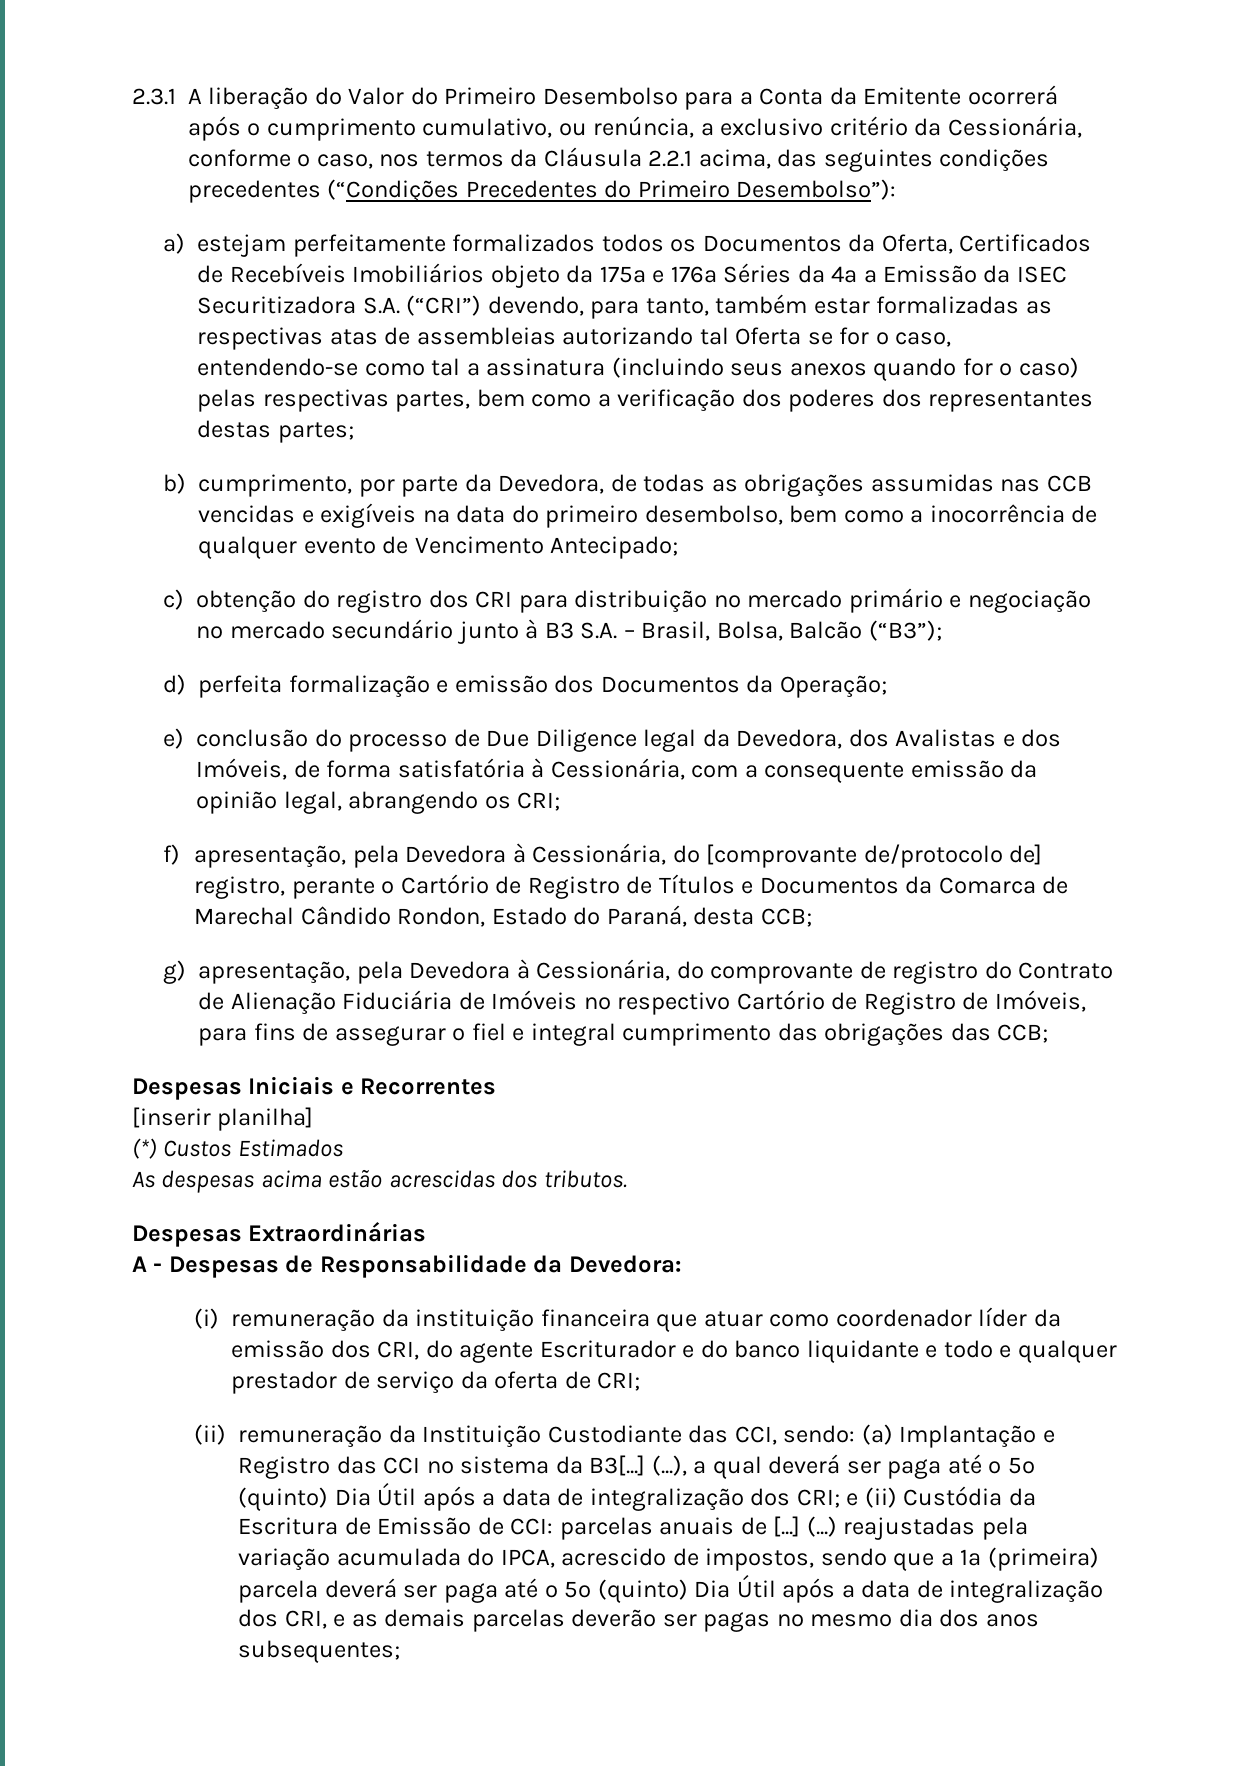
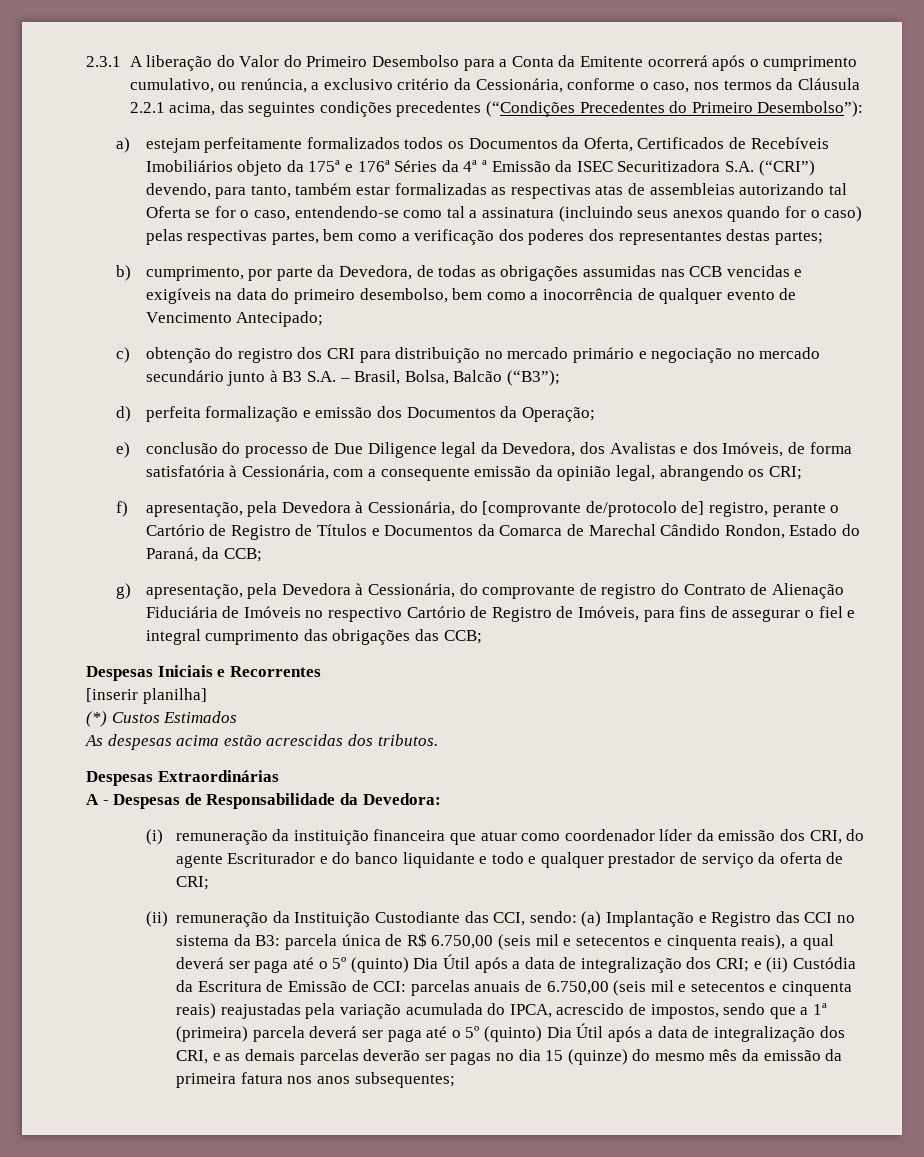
- f) apresentação, pela Devedora à Cessionária, do [comprovante de/protocolo de] registro, perante o Cartório de Registro de Títulos e Documentos da Comarca de Marechal Cândido Rondon, Estado do Paraná, desta CCB;
+ f) apresentação, pela Devedora à Cessionária, do [comprovante de/protocolo de] registro, perante o Cartório de Registro de Títulos e Documentos da Comarca de Marechal Cândido Rondon, Estado do Paraná, da CCB;
- (a) Implantação e Registro das CCI no sistema da B3[...] (...), a qual deverá ser paga até o 5º (quinto) Dia Útil após a data de integralização dos CRI;
+ (a) Implantação e Registro das CCI no sistema da B3: parcela única de R$ 6.750,00 (seis mil e setecentos e cinquenta reais), a qual deverá ser paga até o 5º (quinto) Dia Útil após a data de integralização dos CRI;
- parcelas anuais de [...] (...) reajustadas pela variação acumulada do IPCA, acrescido de impostos, sendo que a 1ª (primeira) parcela deverá ser paga até o 5º (quinto) Dia Útil após a data de integralização dos CRI, e as demais parcelas deverão ser pagas no mesmo dia dos anos subsequentes;
+ parcelas anuais de 6.750,00 (seis mil e setecentos e cinquenta reais) reajustadas pela variação acumulada do IPCA, acrescido de impostos, sendo que a 1ª (primeira) parcela deverá ser paga até o 5º (quinto) Dia Útil após a data de integralização dos CRI, e as demais parcelas deverão ser pagas no dia 15 (quinze) do mesmo mês da emissão da primeira fatura nos anos subsequentes;

